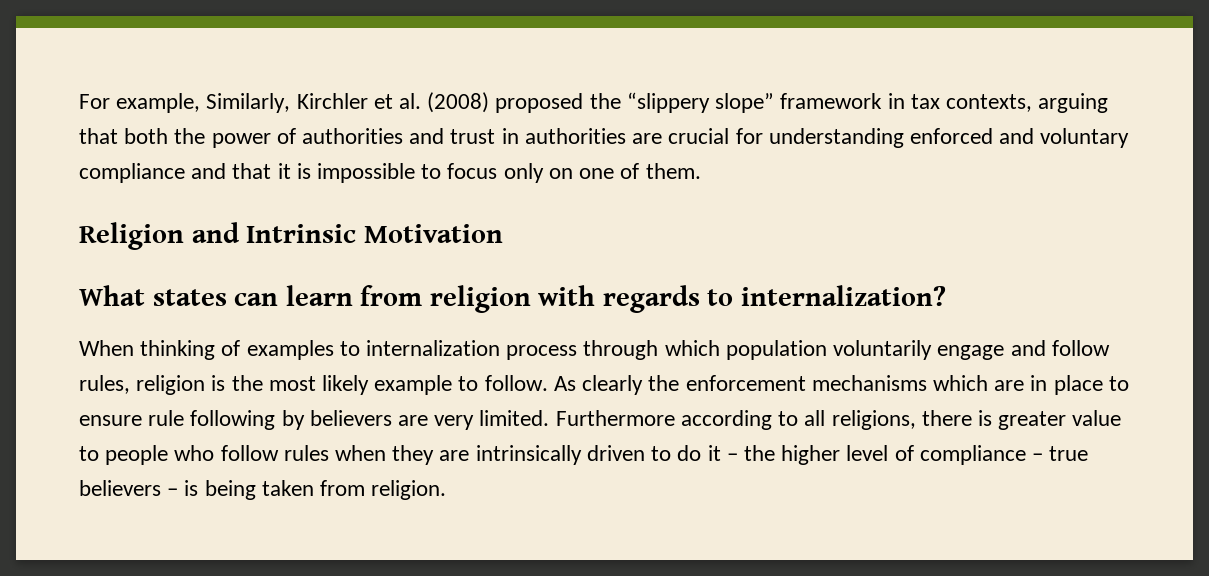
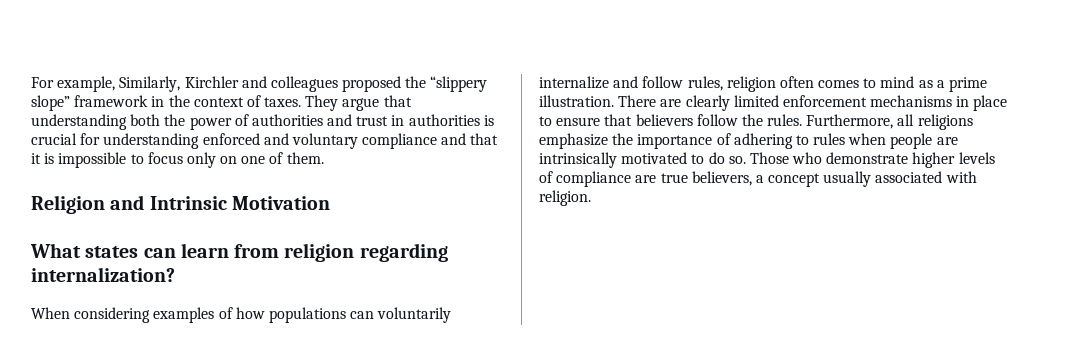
- For example, Similarly, Kirchler et al. (2008) proposed the “slippery slope” framework in tax contexts, arguing that both the power of authorities and trust in authorities are crucial for understanding enforced and voluntary compliance and that it is impossible to focus only on one of them.
+ For example, Similarly, Kirchler and colleagues proposed the “slippery slope” framework in the context of taxes. They argue that understanding both the power of authorities and trust in authorities is crucial for understanding enforced and voluntary compliance and that it is impossible to focus only on one of them.
- What states can learn from religion with regards to internalization?
+ What states can learn from religion regarding internalization?
- When thinking of examples to internalization process through which population voluntarily engage and follow rules, religion is the most likely example to follow. As clearly the enforcement mechanisms which are in place to ensure rule following by believers are very limited. Furthermore according to all religions, there is greater value to people who follow rules when they are intrinsically driven to do it – the higher level of compliance – true believers – is being taken from religion.
+ When considering examples of how populations can voluntarily internalize and follow rules, religion often comes to mind as a prime illustration. There are clearly limited enforcement mechanisms in place to ensure that believers follow the rules. Furthermore, all religions emphasize the importance of adhering to rules when people are intrinsically motivated to do so. Those who demonstrate higher levels of compliance are true believers, a concept usually associated with religion.

